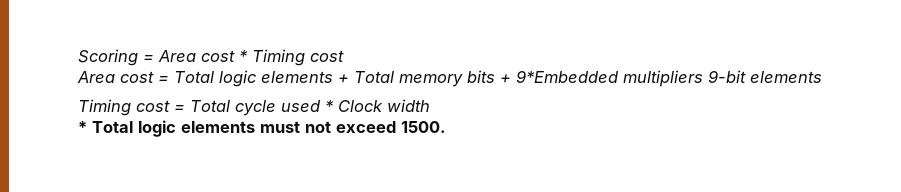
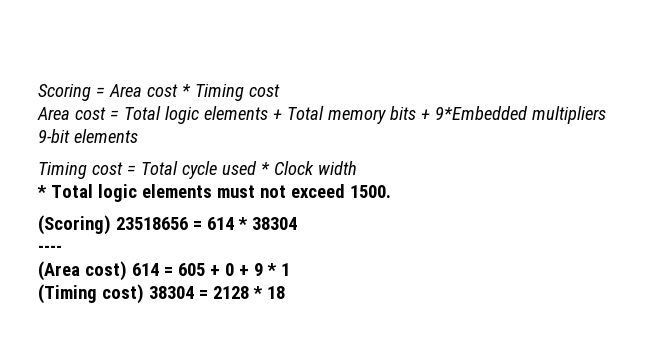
+ (Scoring) 23518656 = 614 * 38304
+ ----
+ (Area cost) 614 = 605 + 0 + 9 * 1
+ (Timing cost) 38304 = 2128 * 18

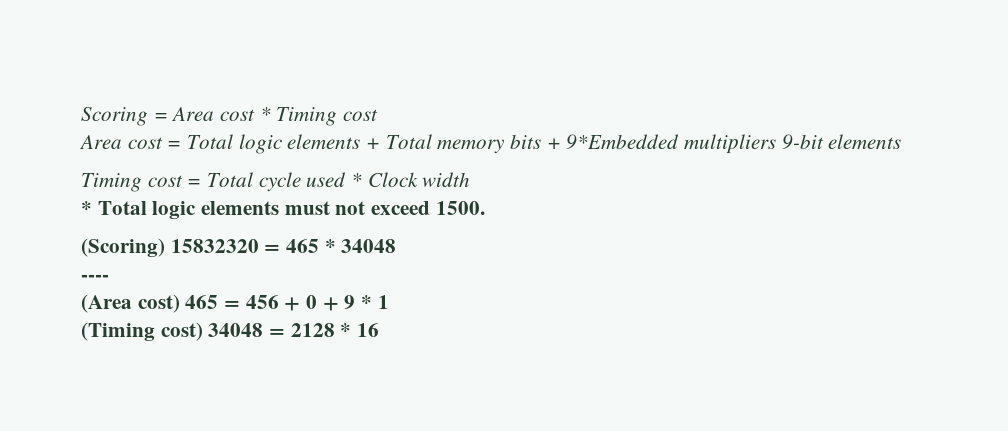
- (Scoring) 23518656 = 614 * 38304
+ (Scoring) 15832320 = 465 * 34048
- (Area cost) 614 = 605 + 0 + 9 * 1
+ (Area cost) 465 = 456 + 0 + 9 * 1
- (Timing cost) 38304 = 2128 * 18
+ (Timing cost) 34048 = 2128 * 16

